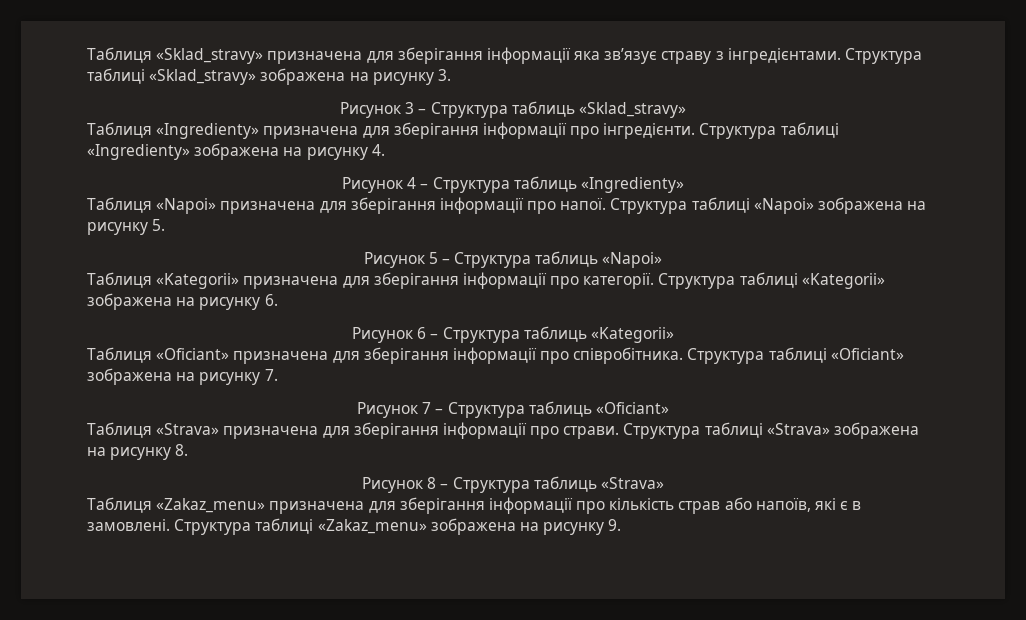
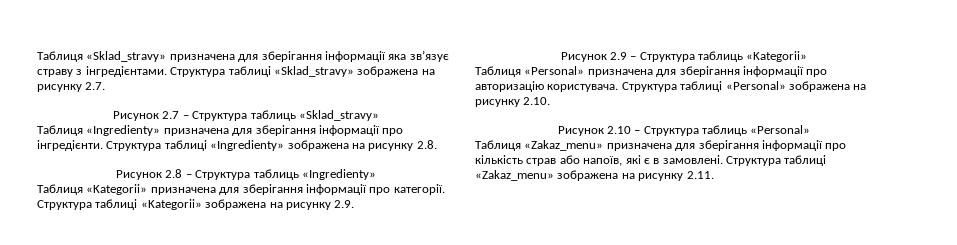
- Структура таблиці «Sklad_stravy» зображена на рисунку 3.
- Рисунок 3 – Структура таблиць «Sklad_stravy»
+ Структура таблиці «Sklad_stravy» зображена на рисунку 2.7.
+ Рисунок 2.7 – Структура таблиць «Sklad_stravy»
- Структура таблиці «Ingredienty» зображена на рисунку 4.
- Рисунок 4 – Структура таблиць «Ingredienty»
+ Структура таблиці «Ingredienty» зображена на рисунку 2.8.
+ Рисунок 2.8 – Структура таблиць «Ingredienty»
- Таблиця «Napoi» призначена для зберігання інформації про напої. Структура таблиці «Napoi» зображена на рисунку 5.
- Рисунок 5 – Структура таблиць «Napoi»
- Структура таблиці «Kategorii» зображена на рисунку 6.
- Рисунок 6 – Структура таблиць «Kategorii»
+ Структура таблиці «Kategorii» зображена на рисунку 2.9.
+ Рисунок 2.9 – Структура таблиць «Kategorii»
- Таблиця «Oficiant» призначена для зберігання інформації про співробітника. Структура таблиці «Oficiant» зображена на рисунку 7.
- Рисунок 7 – Структура таблиць «Oficiant»
- Таблиця «Strava» призначена для зберігання інформації про страви. Структура таблиці «Strava» зображена на рисунку 8.
- Рисунок 8 – Структура таблиць «Strava»
+ Таблиця «Personal» призначена для зберігання інформації про авторизацію користувача. Структура таблиці «Personal» зображена на рисунку 2.10.
+ Рисунок 2.10 – Структура таблиць «Personal»
- Структура таблиці «Zakaz_menu» зображена на рисунку 9.
+ Структура таблиці «Zakaz_menu» зображена на рисунку 2.11.

